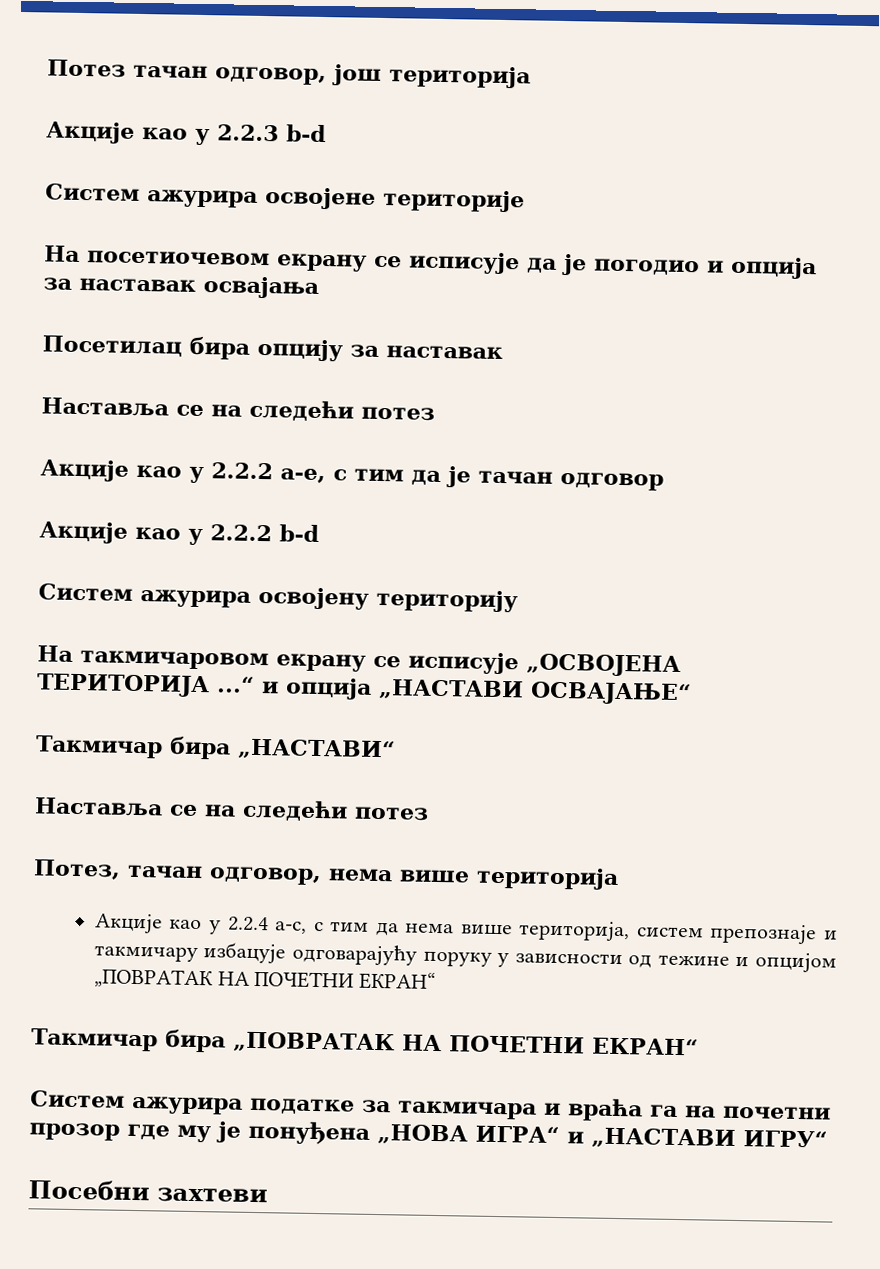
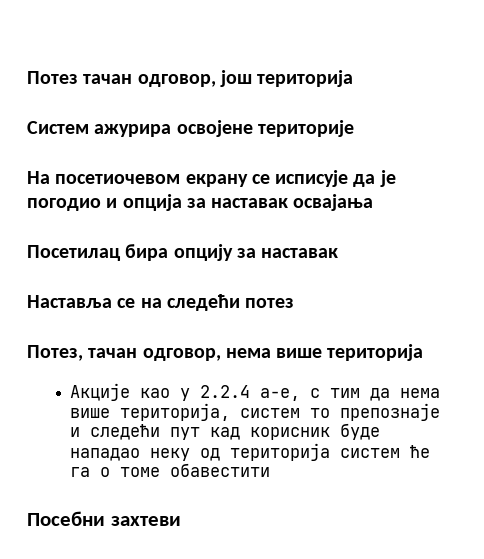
- Акције као у 2.2.3 b-d
- Акције као у 2.2.2 a-e, с тим да је тачан одговор
- Акције као у 2.2.2 b-d
- Систем ажурира освојену територију
- На такмичаровом екрану се исписује „ОСВОЈЕНА ТЕРИТОРИЈА ...“ и опција „НАСТАВИ ОСВАЈАЊЕ“
- Такмичар бира „НАСТАВИ“
- Наставља се на следећи потез
- Акције као у 2.2.4 a-c, с тим да нема више територија, систем препознаје и такмичару избацује одговарајућу поруку у зависности од тежине и опцијом „ПОВРАТАК НА ПОЧЕТНИ ЕКРАН“
- Такмичар бира „ПОВРАТАК НА ПОЧЕТНИ ЕКРАН“
- Систем ажурира податке за такмичара и враћа га на почетни прозор где му је понуђена „НОВА ИГРА“ и „НАСТАВИ ИГРУ“
+ Акције као у 2.2.4 a-е, с тим да нема више територија, систем то препознаје и следећи пут кад корисник буде нападао неку од територија систем ће га о томе обавестити

